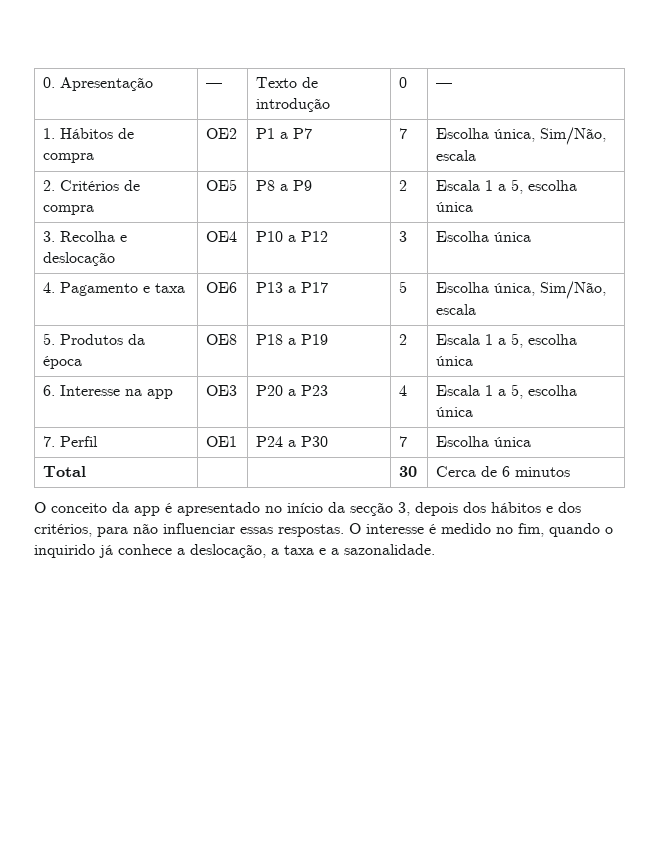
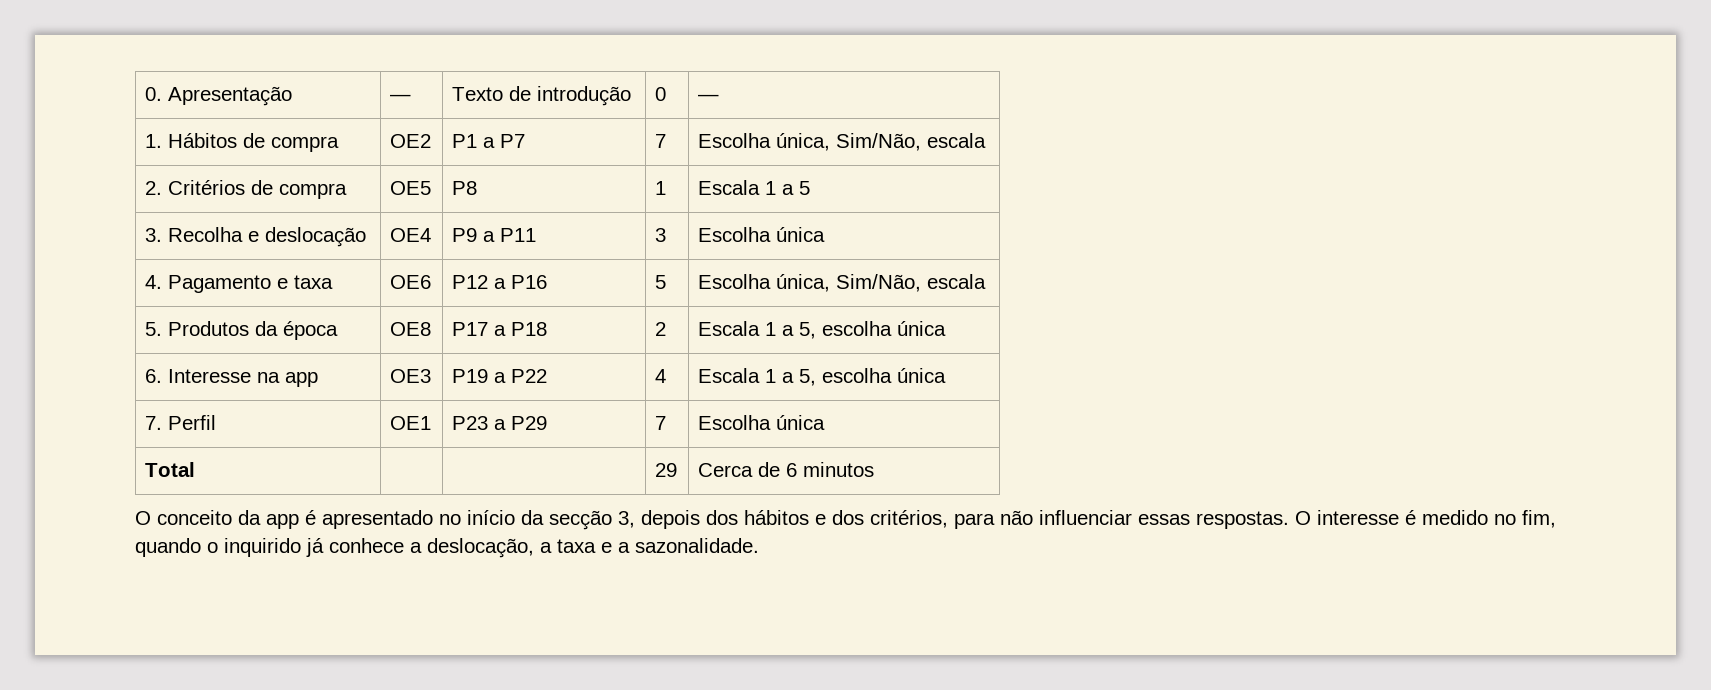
- 2. Critérios de compra | OE5 | P8 a P9 | 2 | Escala 1 a 5, escolha única
+ 2. Critérios de compra | OE5 | P8 | 1 | Escala 1 a 5
- 3. Recolha e deslocação | OE4 | P10 a P12 | 3 | Escolha única
+ 3. Recolha e deslocação | OE4 | P9 a P11 | 3 | Escolha única
- 4. Pagamento e taxa | OE6 | P13 a P17 | 5 | Escolha única, Sim/Não, escala
+ 4. Pagamento e taxa | OE6 | P12 a P16 | 5 | Escolha única, Sim/Não, escala
- 5. Produtos da época | OE8 | P18 a P19 | 2 | Escala 1 a 5, escolha única
+ 5. Produtos da época | OE8 | P17 a P18 | 2 | Escala 1 a 5, escolha única
- 6. Interesse na app | OE3 | P20 a P23 | 4 | Escala 1 a 5, escolha única
+ 6. Interesse na app | OE3 | P19 a P22 | 4 | Escala 1 a 5, escolha única
- 7. Perfil | OE1 | P24 a P30 | 7 | Escolha única
+ 7. Perfil | OE1 | P23 a P29 | 7 | Escolha única
- Total | | | 30 | Cerca de 6 minutos
+ Total | | | 29 | Cerca de 6 minutos

